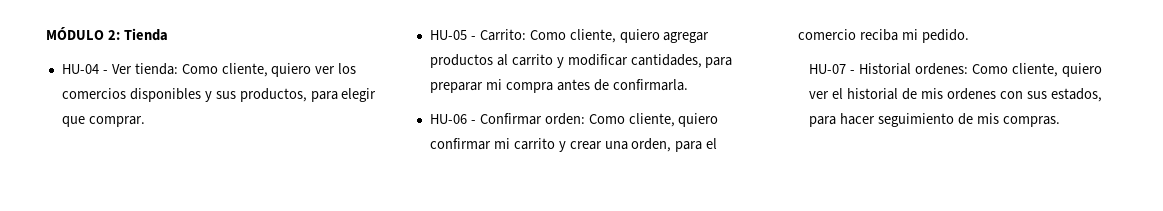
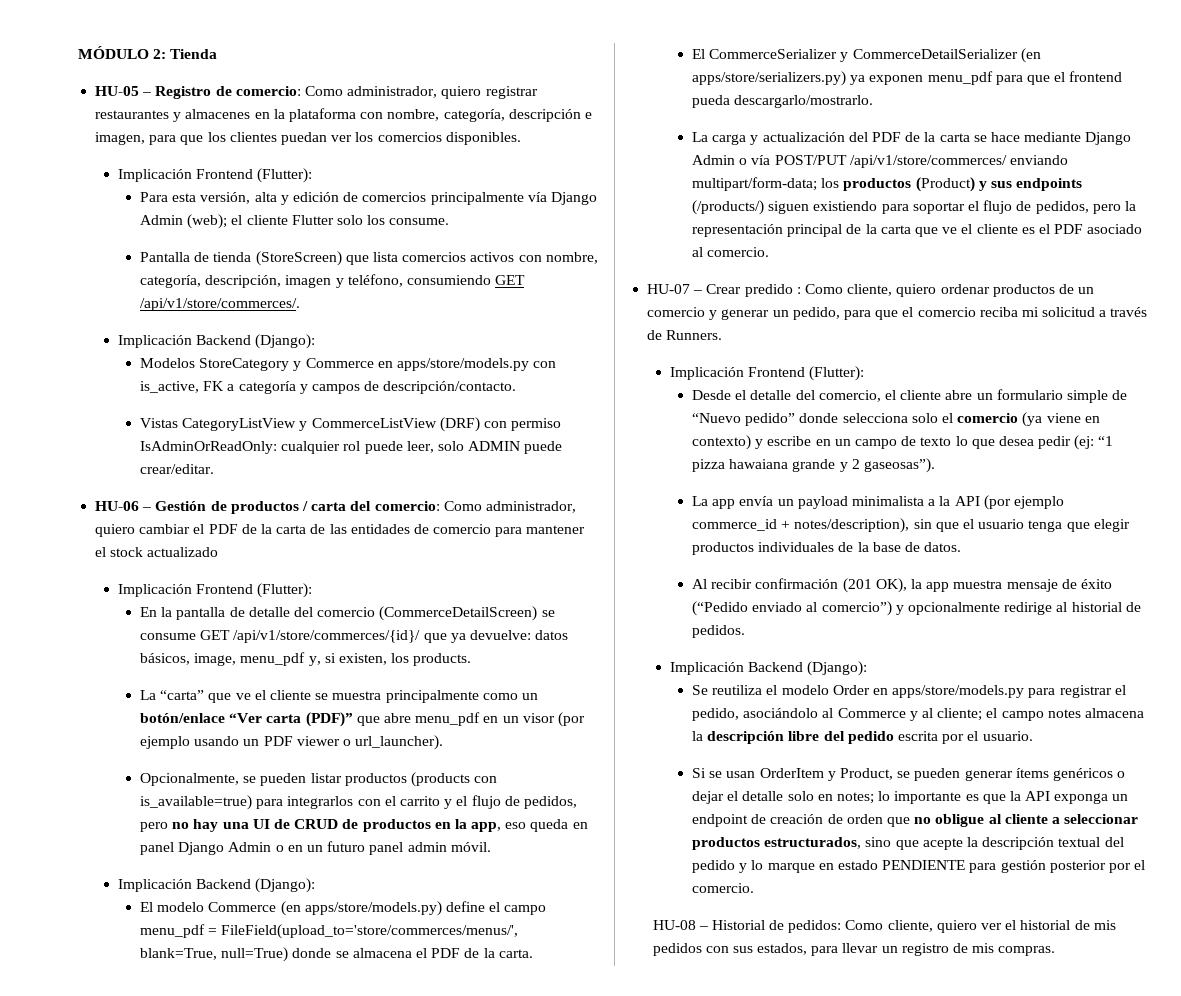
- HU-04 - Ver tienda: Como cliente, quiero ver los comercios disponibles y sus productos, para elegir que comprar.
- HU-05 - Carrito: Como cliente, quiero agregar productos al carrito y modificar cantidades, para preparar mi compra antes de confirmarla.
- HU-06 - Confirmar orden: Como cliente, quiero confirmar mi carrito y crear una orden, para el comercio reciba mi pedido.
- HU-07 - Historial ordenes: Como cliente, quiero ver el historial de mis ordenes con sus estados, para hacer seguimiento de mis compras.
+ HU-05 – Registro de comercio: Como administrador, quiero registrar restaurantes y almacenes en la plataforma con nombre, categoría, descripción e imagen, para que los clientes puedan ver los comercios disponibles.
+ Implicación Frontend (Flutter):
+ Para esta versión, alta y edición de comercios principalmente vía Django Admin (web); el cliente Flutter solo los consume.
+ Pantalla de tienda (StoreScreen) que lista comercios activos con nombre, categoría, descripción, imagen y teléfono, consumiendo GET /api/v1/store/commerces/.
+ Implicación Backend (Django):
+ Modelos StoreCategory y Commerce en apps/store/models.py con is_active, FK a categoría y campos de descripción/contacto.
+ Vistas CategoryListView y CommerceListView (DRF) con permiso IsAdminOrReadOnly: cualquier rol puede leer, solo ADMIN puede crear/editar.
+ HU-06 – Gestión de productos / carta del comercio: Como administrador, quiero cambiar el PDF de la carta de las entidades de comercio para mantener el stock actualizado
+ Implicación Frontend (Flutter):
+ En la pantalla de detalle del comercio (CommerceDetailScreen) se consume GET /api/v1/store/commerces/{id}/ que ya devuelve: datos básicos, image, menu_pdf y, si existen, los products.
+ La “carta” que ve el cliente se muestra principalmente como un botón/enlace “Ver carta (PDF)” que abre menu_pdf en un visor (por ejemplo usando un PDF viewer o url_launcher).
+ Opcionalmente, se pueden listar productos (products con is_available=true) para integrarlos con el carrito y el flujo de pedidos, pero no hay una UI de CRUD de productos en la app, eso queda en panel Django Admin o en un futuro panel admin móvil.
+ Implicación Backend (Django):
+ El modelo Commerce (en apps/store/models.py) define el campo menu_pdf = FileField(upload_to='store/commerces/menus/', blank=True, null=True) donde se almacena el PDF de la carta.
+ El CommerceSerializer y CommerceDetailSerializer (en apps/store/serializers.py) ya exponen menu_pdf para que el frontend pueda descargarlo/mostrarlo.
+ La carga y actualización del PDF de la carta se hace mediante Django Admin o vía POST/PUT /api/v1/store/commerces/ enviando multipart/form-data; los productos (Product) y sus endpoints (/products/) siguen existiendo para soportar el flujo de pedidos, pero la representación principal de la carta que ve el cliente es el PDF asociado al comercio.
+ HU-07 – Crear predido : Como cliente, quiero ordenar productos de un comercio y generar un pedido, para que el comercio reciba mi solicitud a través de Runners.
+ Implicación Frontend (Flutter):
+ Desde el detalle del comercio, el cliente abre un formulario simple de “Nuevo pedido” donde selecciona solo el comercio (ya viene en contexto) y escribe en un campo de texto lo que desea pedir (ej: “1 pizza hawaiana grande y 2 gaseosas”).
+ La app envía un payload minimalista a la API (por ejemplo commerce_id + notes/description), sin que el usuario tenga que elegir productos individuales de la base de datos.
+ Al recibir confirmación (201 OK), la app muestra mensaje de éxito (“Pedido enviado al comercio”) y opcionalmente redirige al historial de pedidos.
+ Implicación Backend (Django):
+ Se reutiliza el modelo Order en apps/store/models.py para registrar el pedido, asociándolo al Commerce y al cliente; el campo notes almacena la descripción libre del pedido escrita por el usuario.
+ Si se usan OrderItem y Product, se pueden generar ítems genéricos o dejar el detalle solo en notes; lo importante es que la API exponga un endpoint de creación de orden que no obligue al cliente a seleccionar productos estructurados, sino que acepte la descripción textual del pedido y lo marque en estado PENDIENTE para gestión posterior por el comercio.
+ HU-08 – Historial de pedidos: Como cliente, quiero ver el historial de mis pedidos con sus estados, para llevar un registro de mis compras.

